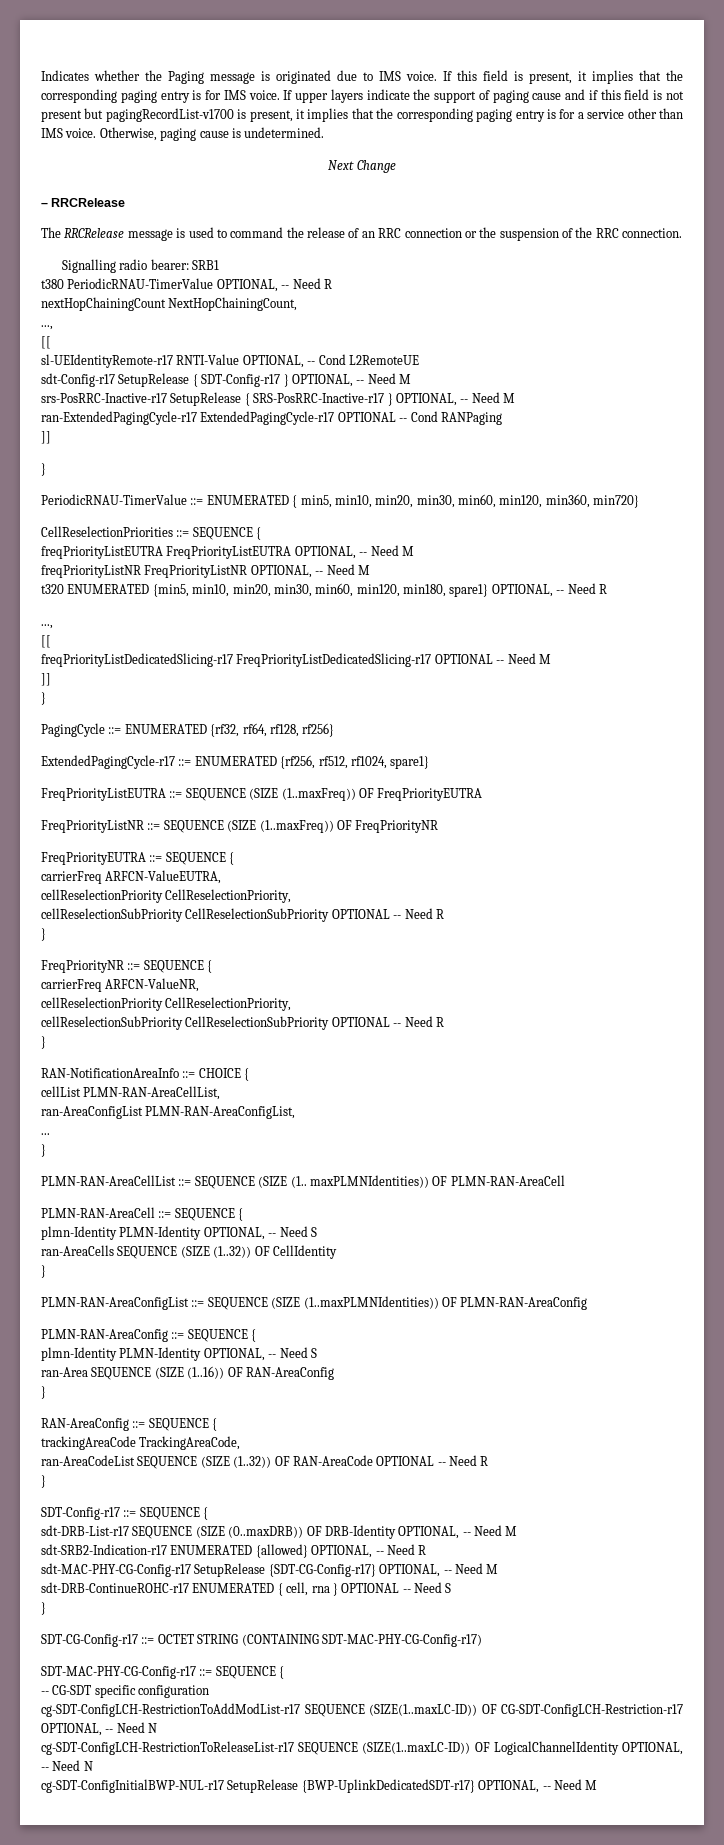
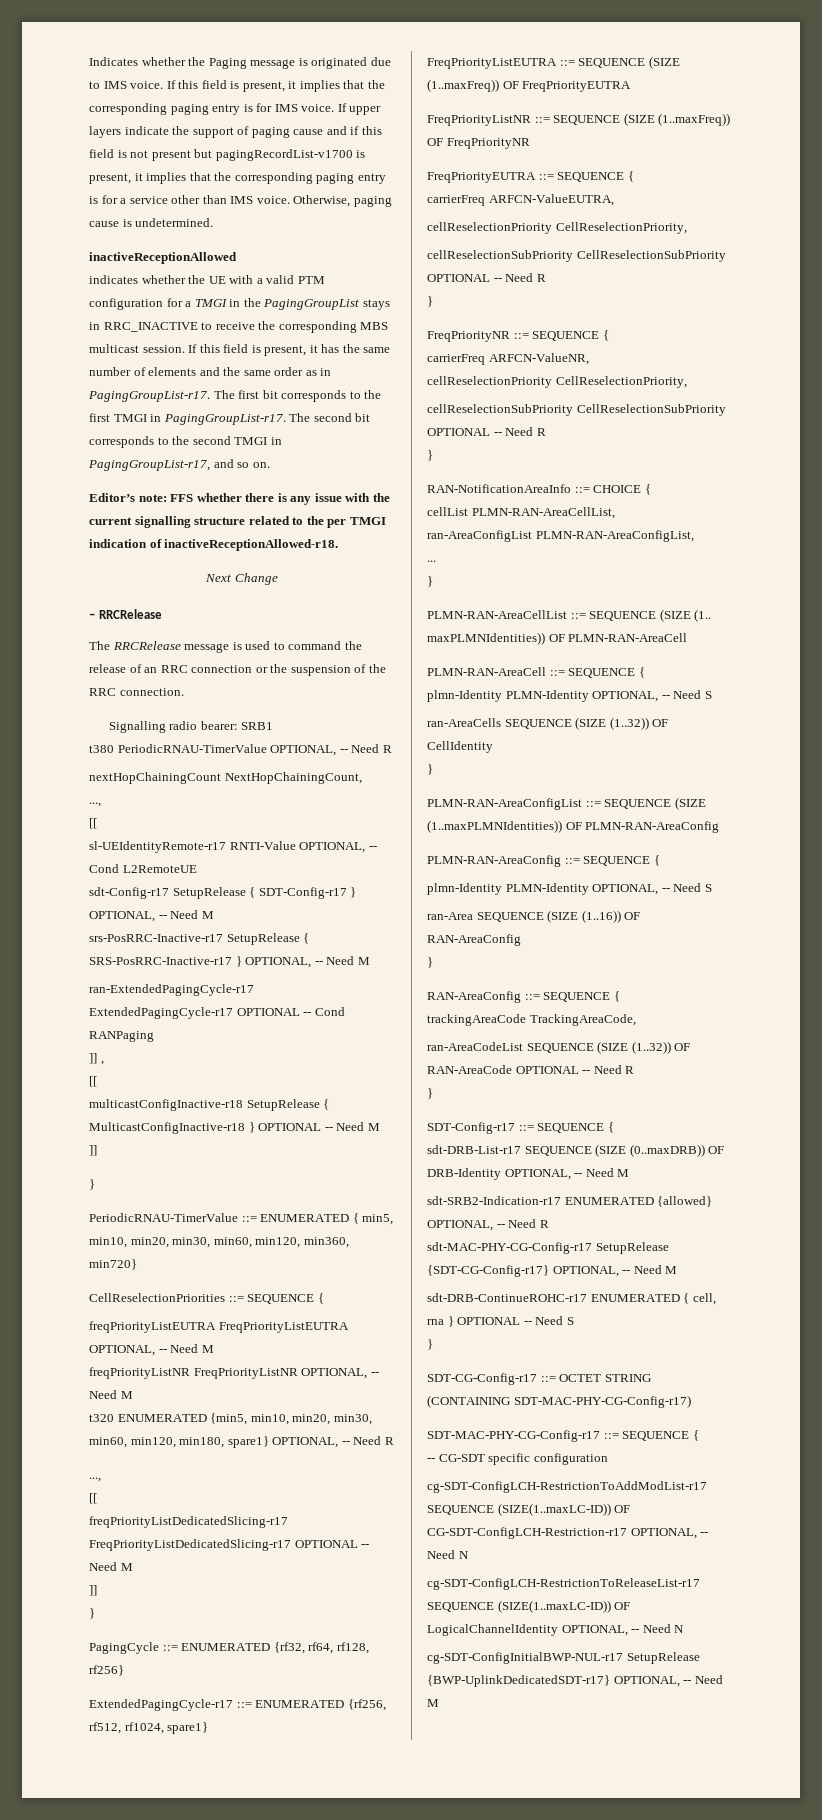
+ inactiveReceptionAllowed
+ indicates whether the UE with a valid PTM configuration for a TMGI in the PagingGroupList stays in RRC_INACTIVE to receive the corresponding MBS multicast session. If this field is present, it has the same number of elements and the same order as in PagingGroupList-r17. The first bit corresponds to the first TMGI in PagingGroupList-r17. The second bit corresponds to the second TMGI in PagingGroupList-r17, and so on.
+ Editor’s note: FFS whether there is any issue with the current signalling structure related to the per TMGI indication of inactiveReceptionAllowed-r18.
+ ]] ,
+ [[
+ multicastConfigInactive-r18 SetupRelease { MulticastConfigInactive-r18 } OPTIONAL -- Need M

